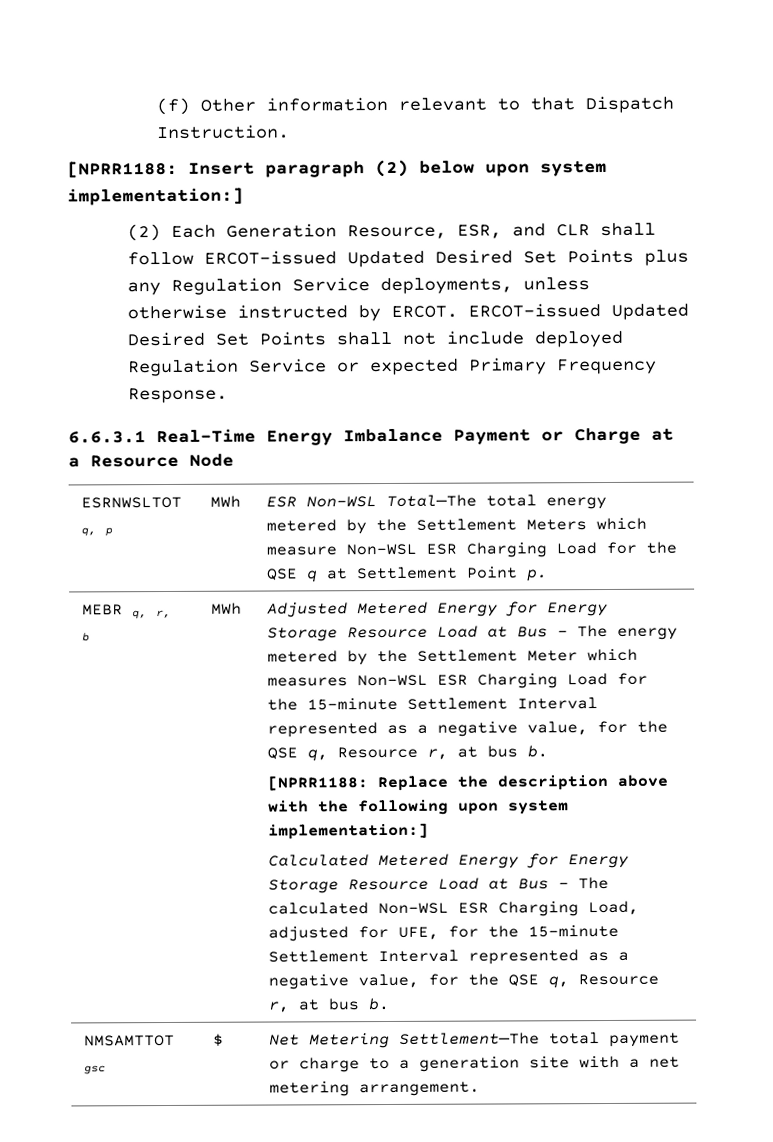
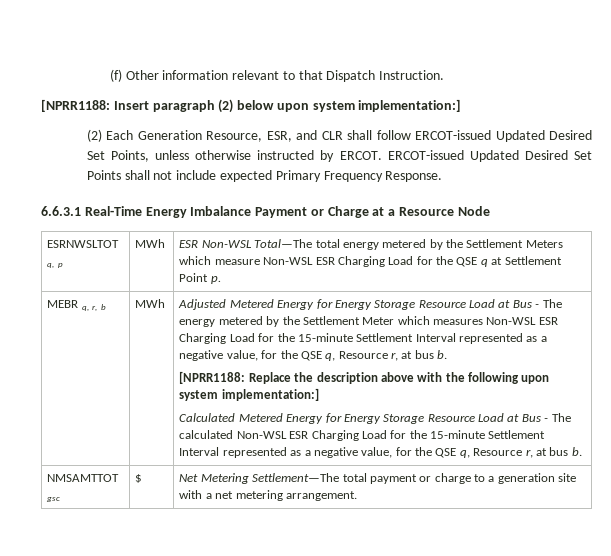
- (2) Each Generation Resource, ESR, and CLR shall follow ERCOT-issued Updated Desired Set Points plus any Regulation Service deployments, unless otherwise instructed by ERCOT.
+ (2) Each Generation Resource, ESR, and CLR shall follow ERCOT-issued Updated Desired Set Points, unless otherwise instructed by ERCOT.
- ERCOT-issued Updated Desired Set Points shall not include deployed Regulation Service or expected Primary Frequency Response.
+ ERCOT-issued Updated Desired Set Points shall not include expected Primary Frequency Response.
- Calculated Metered Energy for Energy Storage Resource Load at Bus - The calculated Non-WSL ESR Charging Load, adjusted for UFE, for the 15-minute Settlement Interval represented as a negative value, for the QSE q, Resource r, at bus b.
+ Calculated Metered Energy for Energy Storage Resource Load at Bus - The calculated Non-WSL ESR Charging Load for the 15-minute Settlement Interval represented as a negative value, for the QSE q, Resource r, at bus b.

